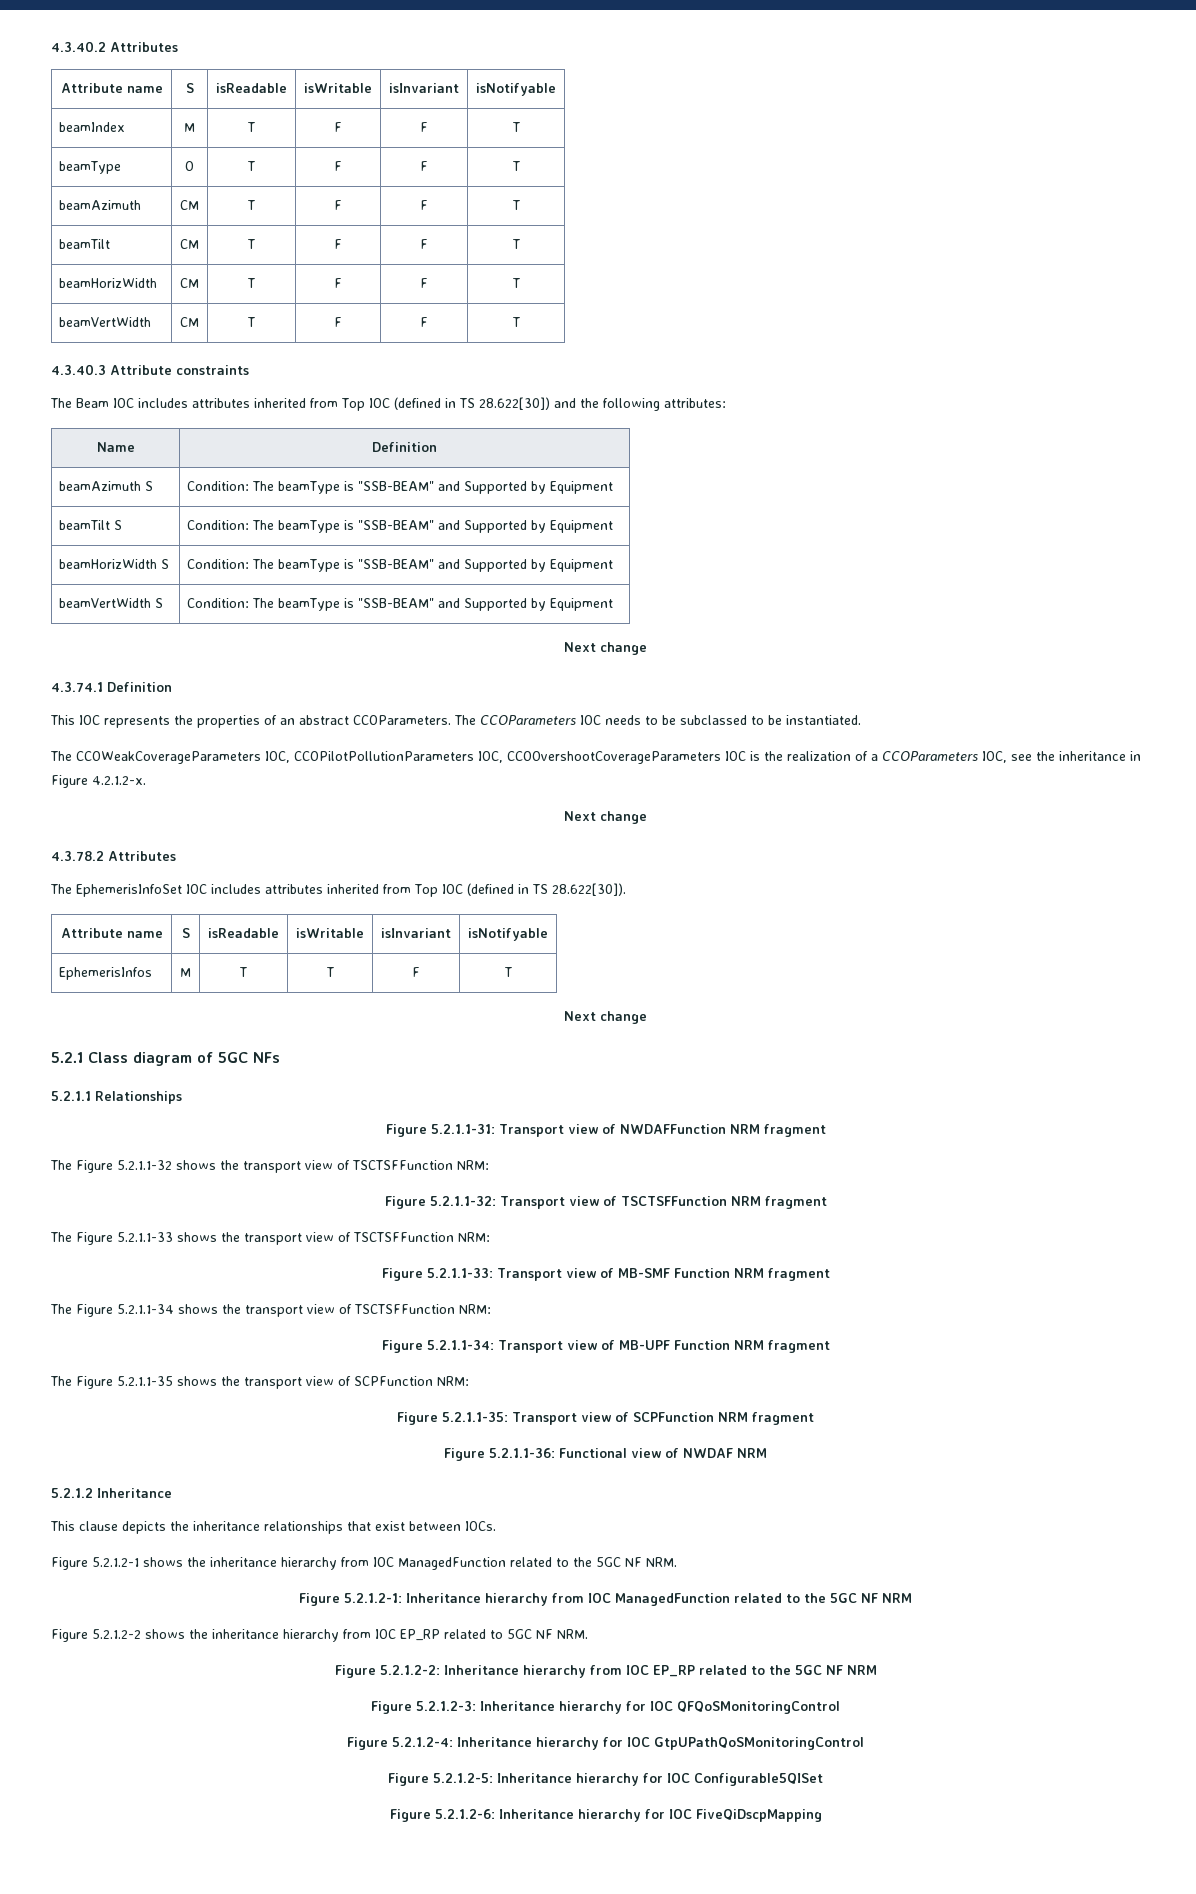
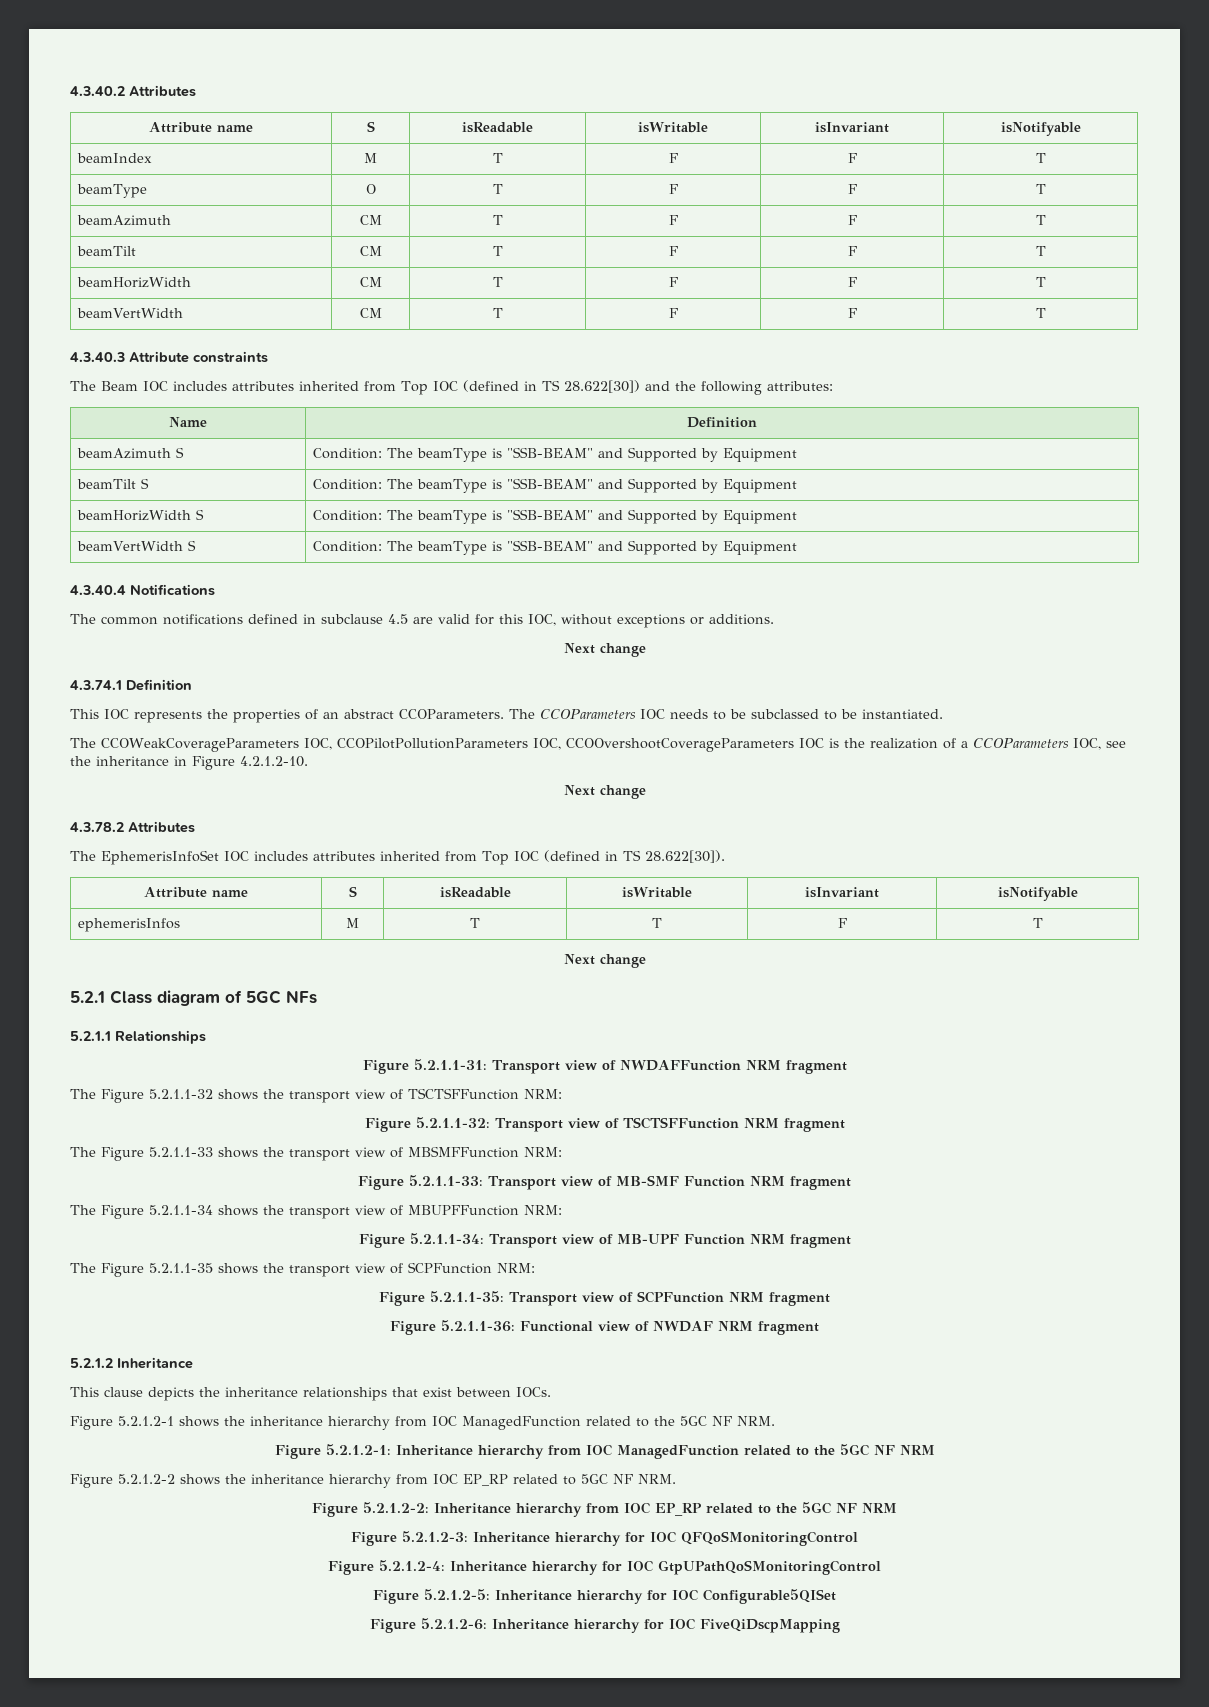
+ 4.3.40.4 Notifications
+ The common notifications defined in subclause 4.5 are valid for this IOC, without exceptions or additions.
- The CCOWeakCoverageParameters IOC, CCOPilotPollutionParameters IOC, CCOOvershootCoverageParameters IOC is the realization of a CCOParameters IOC, see the inheritance in Figure 4.2.1.2-x.
+ The CCOWeakCoverageParameters IOC, CCOPilotPollutionParameters IOC, CCOOvershootCoverageParameters IOC is the realization of a CCOParameters IOC, see the inheritance in Figure 4.2.1.2-10.
- EphemerisInfos | M | T | T | F | T
+ ephemerisInfos | M | T | T | F | T
- The Figure 5.2.1.1-33 shows the transport view of TSCTSFFunction NRM:
+ The Figure 5.2.1.1-33 shows the transport view of MBSMFFunction NRM:
- The Figure 5.2.1.1-34 shows the transport view of TSCTSFFunction NRM:
+ The Figure 5.2.1.1-34 shows the transport view of MBUPFFunction NRM:
- Figure 5.2.1.1-36: Functional view of NWDAF NRM
+ Figure 5.2.1.1-36: Functional view of NWDAF NRM fragment

